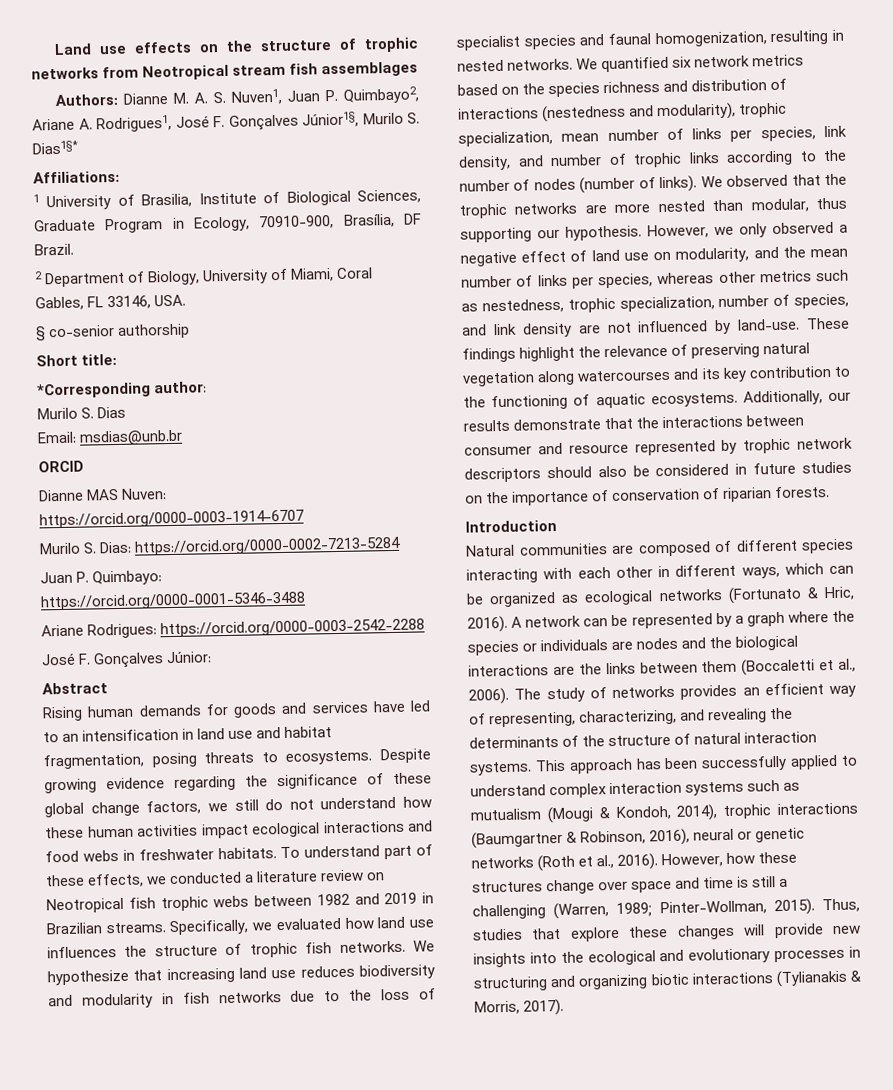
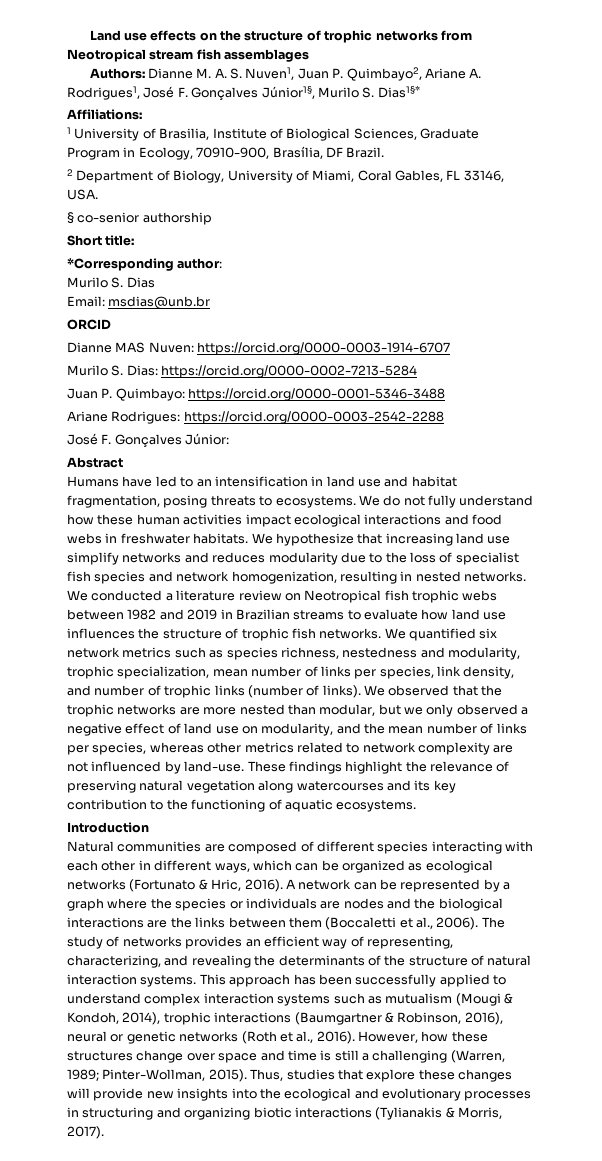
- Rising human demands for goods and services have led to an intensification in land use and habitat fragmentation, posing threats to ecosystems.
+ Humans have led to an intensification in land use and habitat fragmentation, posing threats to ecosystems.
- Despite growing evidence regarding the significance of these global change factors, we still do not understand how these human activities impact ecological interactions and food webs in freshwater habitats.
+ We do not fully understand how these human activities impact ecological interactions and food webs in freshwater habitats.
- To understand part of these effects, we conducted a literature review on Neotropical fish trophic webs between 1982 and 2019 in Brazilian streams. Specifically, we evaluated how land use influences the structure of trophic fish networks.
+ We hypothesize that increasing land use simplify networks and reduces modularity due to the loss of specialist fish species and network homogenization, resulting in nested networks. We conducted a literature review on Neotropical fish trophic webs between 1982 and 2019 in Brazilian streams to evaluate how land use influences the structure of trophic fish networks.
- We hypothesize that increasing land use reduces biodiversity and modularity in fish networks due to the loss of specialist species and faunal homogenization, resulting in nested networks. We quantified six network metrics based on the species richness and distribution of interactions (nestedness and modularity), trophic specialization, mean number of links per species, link density, and number of trophic links according to the number of nodes (number of links).
+ We quantified six network metrics such as species richness, nestedness and modularity, trophic specialization, mean number of links per species, link density, and number of trophic links (number of links).
- We observed that the trophic networks are more nested than modular, thus supporting our hypothesis. However, we only observed a negative effect of land use on modularity, and the mean number of links per species, whereas other metrics such as nestedness, trophic specialization, number of species, and link density are not influenced by land-use.
+ We observed that the trophic networks are more nested than modular, but we only observed a negative effect of land use on modularity, and the mean number of links per species, whereas other metrics related to network complexity are not influenced by land-use.
- Additionally, our results demonstrate that the interactions between consumer and resource represented by trophic network descriptors should also be considered in future studies on the importance of conservation of riparian forests.

